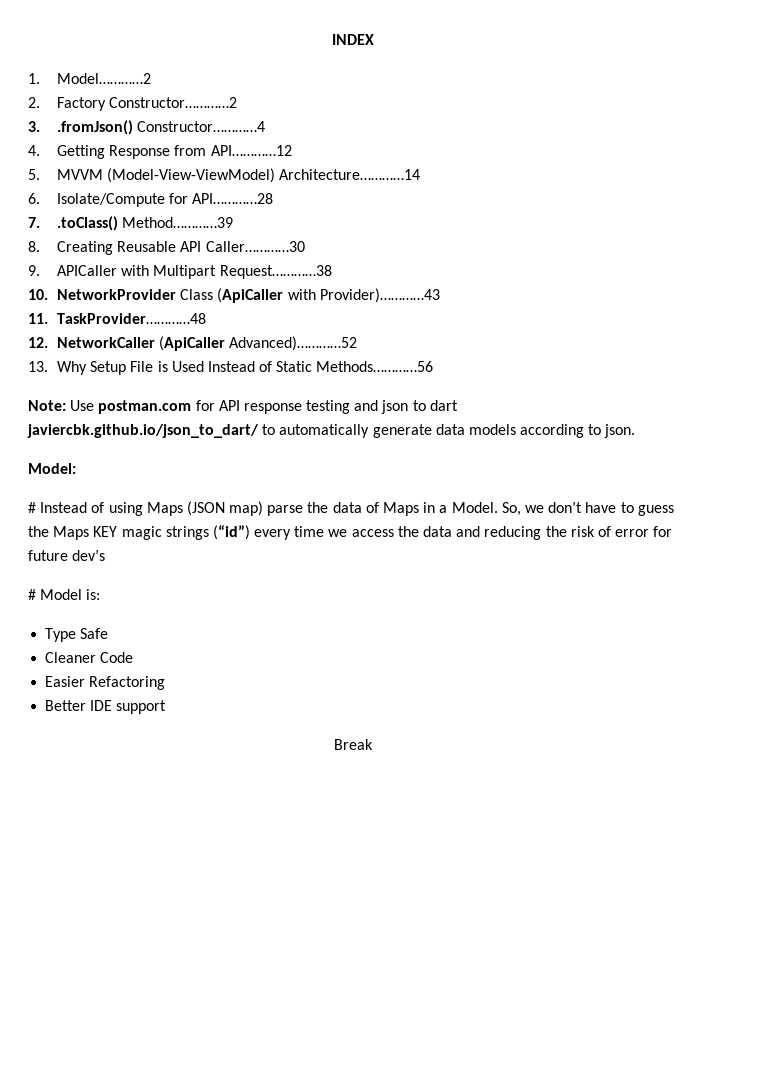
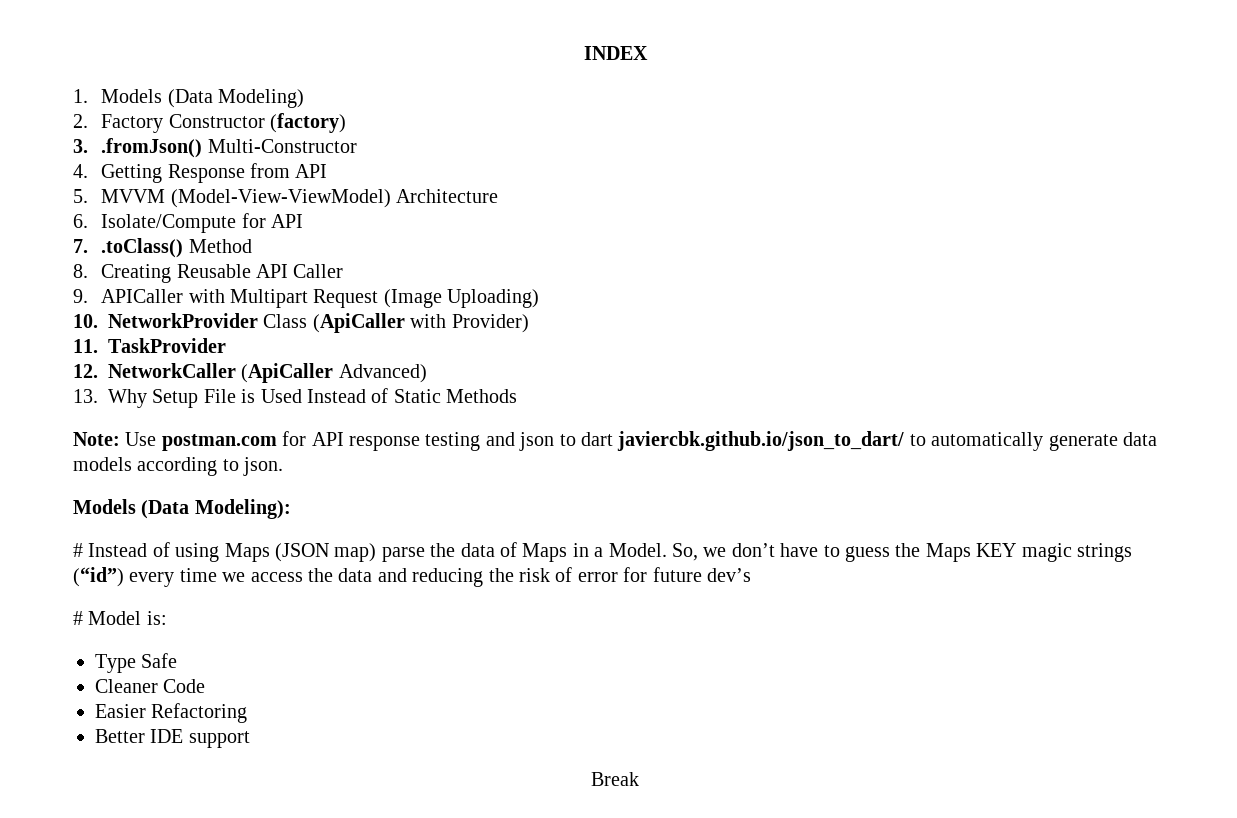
- 1. Model…………2
+ 1. Models (Data Modeling)
- 2. Factory Constructor…………2
+ 2. Factory Constructor (factory)
- 3. .fromJson() Constructor…………4
+ 3. .fromJson() Multi-Constructor
- 4. Getting Response from API…………12
+ 4. Getting Response from API
- 5. MVVM (Model-View-ViewModel) Architecture…………14
+ 5. MVVM (Model-View-ViewModel) Architecture
- 6. Isolate/Compute for API…………28
+ 6. Isolate/Compute for API
- 7. .toClass() Method…………39
+ 7. .toClass() Method
- 8. Creating Reusable API Caller…………30
+ 8. Creating Reusable API Caller
- 9. APICaller with Multipart Request…………38
+ 9. APICaller with Multipart Request (Image Uploading)
- 10. NetworkProvider Class (ApiCaller with Provider)…………43
+ 10. NetworkProvider Class (ApiCaller with Provider)
- 11. TaskProvider…………48
+ 11. TaskProvider
- 12. NetworkCaller (ApiCaller Advanced)…………52
+ 12. NetworkCaller (ApiCaller Advanced)
- 13. Why Setup File is Used Instead of Static Methods…………56
+ 13. Why Setup File is Used Instead of Static Methods
- Model:
+ Models (Data Modeling):

